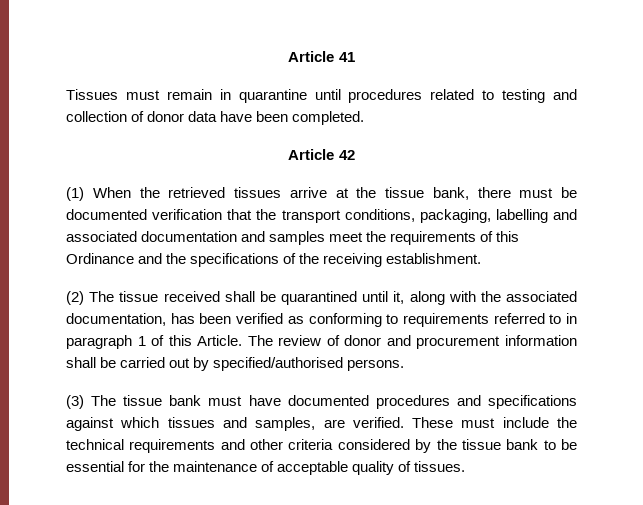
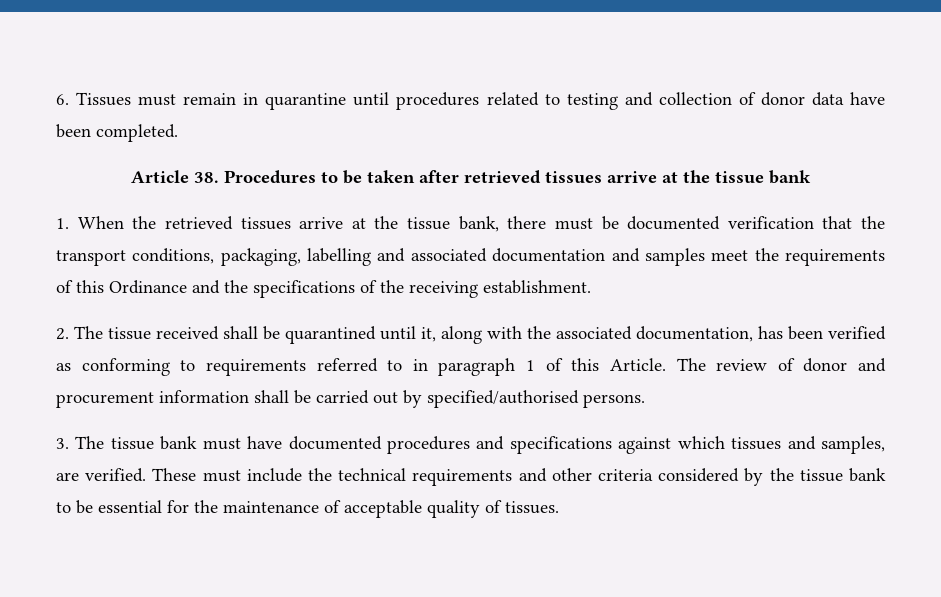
- Article 41
- Tissues must remain in quarantine until procedures related to testing and collection of donor data have been completed.
+ 6. Tissues must remain in quarantine until procedures related to testing and collection of donor data have been completed.
- Article 42
- (1) When the retrieved tissues arrive at the tissue bank, there must be documented verification that the transport conditions, packaging, labelling and associated documentation and samples meet the requirements of this Ordinance and the specifications of the receiving establishment.
+ Article 38. Procedures to be taken after retrieved tissues arrive at the tissue bank
+ 1. When the retrieved tissues arrive at the tissue bank, there must be documented verification that the transport conditions, packaging, labelling and associated documentation and samples meet the requirements of this Ordinance and the specifications of the receiving establishment.
- (2) The tissue received shall be quarantined until it, along with the associated documentation, has been verified as conforming to requirements referred to in paragraph 1 of this Article.
+ 2. The tissue received shall be quarantined until it, along with the associated documentation, has been verified as conforming to requirements referred to in paragraph 1 of this Article.
- (3) The tissue bank must have documented procedures and specifications against which tissues and samples, are verified.
+ 3. The tissue bank must have documented procedures and specifications against which tissues and samples, are verified.

